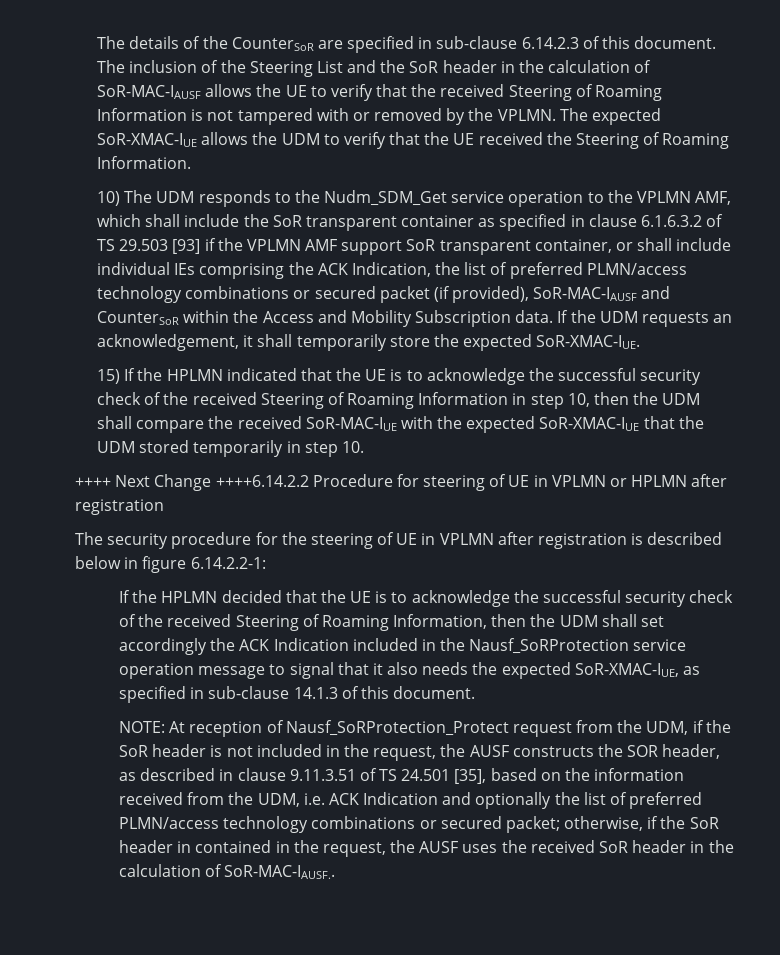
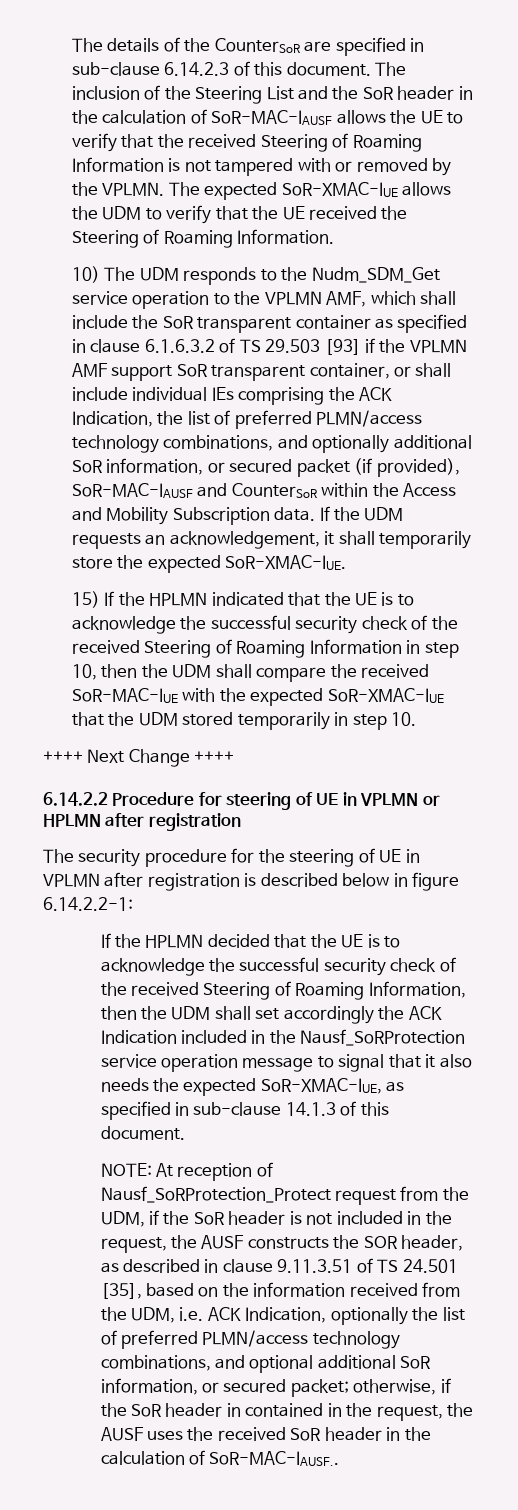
- 10) The UDM responds to the Nudm_SDM_Get service operation to the VPLMN AMF, which shall include the SoR transparent container as specified in clause 6.1.6.3.2 of TS 29.503 [93] if the VPLMN AMF support SoR transparent container, or shall include individual IEs comprising the ACK Indication, the list of preferred PLMN/access technology combinations or secured packet (if provided), SoR-MAC-IAUSF and CounterSoR within the Access and Mobility Subscription data.
+ 10) The UDM responds to the Nudm_SDM_Get service operation to the VPLMN AMF, which shall include the SoR transparent container as specified in clause 6.1.6.3.2 of TS 29.503 [93] if the VPLMN AMF support SoR transparent container, or shall include individual IEs comprising the ACK Indication, the list of preferred PLMN/access technology combinations, and optionally additional SoR information, or secured packet (if provided), SoR-MAC-IAUSF and CounterSoR within the Access and Mobility Subscription data.
- ++++ Next Change ++++6.14.2.2 Procedure for steering of UE in VPLMN or HPLMN after registration
+ ++++ Next Change ++++
+ 6.14.2.2 Procedure for steering of UE in VPLMN or HPLMN after registration
- At reception of Nausf_SoRProtection_Protect request from the UDM, if the SoR header is not included in the request, the AUSF constructs the SOR header, as described in clause 9.11.3.51 of TS 24.501 [35], based on the information received from the UDM, i.e. ACK Indication and optionally the list of preferred PLMN/access technology combinations or secured packet;
+ At reception of Nausf_SoRProtection_Protect request from the UDM, if the SoR header is not included in the request, the AUSF constructs the SOR header, as described in clause 9.11.3.51 of TS 24.501 [35], based on the information received from the UDM, i.e. ACK Indication, optionally the list of preferred PLMN/access technology combinations, and optional additional SoR information, or secured packet;

